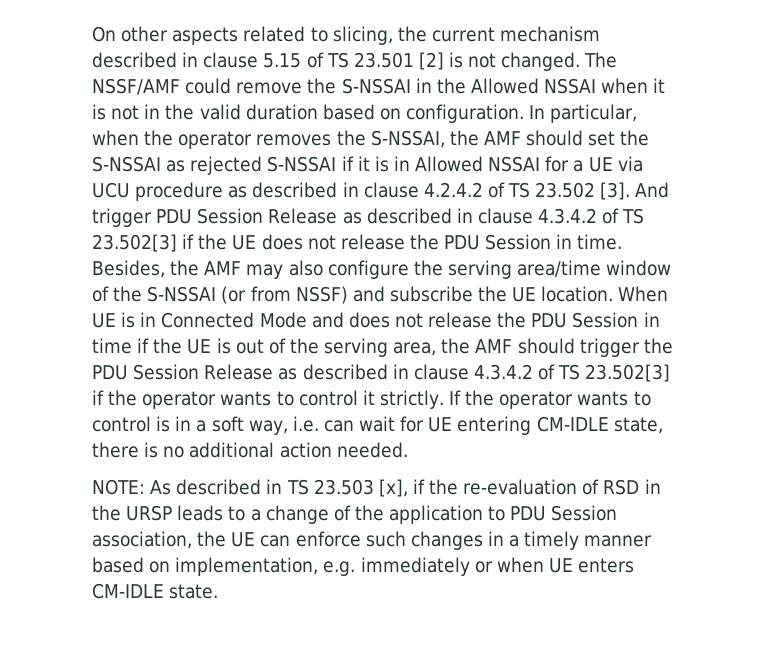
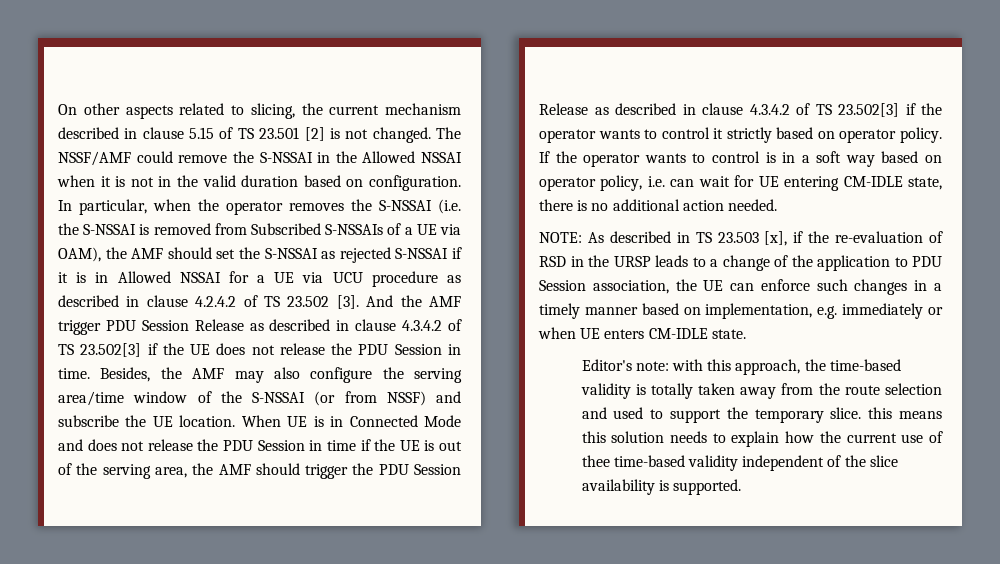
- In particular, when the operator removes the S-NSSAI, the AMF should set the S-NSSAI as rejected S-NSSAI if it is in Allowed NSSAI for a UE via UCU procedure as described in clause 4.2.4.2 of TS 23.502 [3].
+ In particular, when the operator removes the S-NSSAI (i.e. the S-NSSAI is removed from Subscribed S-NSSAIs of a UE via OAM), the AMF should set the S-NSSAI as rejected S-NSSAI if it is in Allowed NSSAI for a UE via UCU procedure as described in clause 4.2.4.2 of TS 23.502 [3].
- And trigger PDU Session Release as described in clause 4.3.4.2 of TS 23.502[3] if the UE does not release the PDU Session in time.
+ And the AMF trigger PDU Session Release as described in clause 4.3.4.2 of TS 23.502[3] if the UE does not release the PDU Session in time.
- When UE is in Connected Mode and does not release the PDU Session in time if the UE is out of the serving area, the AMF should trigger the PDU Session Release as described in clause 4.3.4.2 of TS 23.502[3] if the operator wants to control it strictly.
+ When UE is in Connected Mode and does not release the PDU Session in time if the UE is out of the serving area, the AMF should trigger the PDU Session Release as described in clause 4.3.4.2 of TS 23.502[3] if the operator wants to control it strictly based on operator policy.
- If the operator wants to control is in a soft way, i.e. can wait for UE entering CM-IDLE state, there is no additional action needed.
+ If the operator wants to control is in a soft way based on operator policy, i.e. can wait for UE entering CM-IDLE state, there is no additional action needed.
+ Editor's note: with this approach, the time-based validity is totally taken away from the route selection and used to support the temporary slice. this means this solution needs to explain how the current use of thee time-based validity independent of the slice availability is supported.

